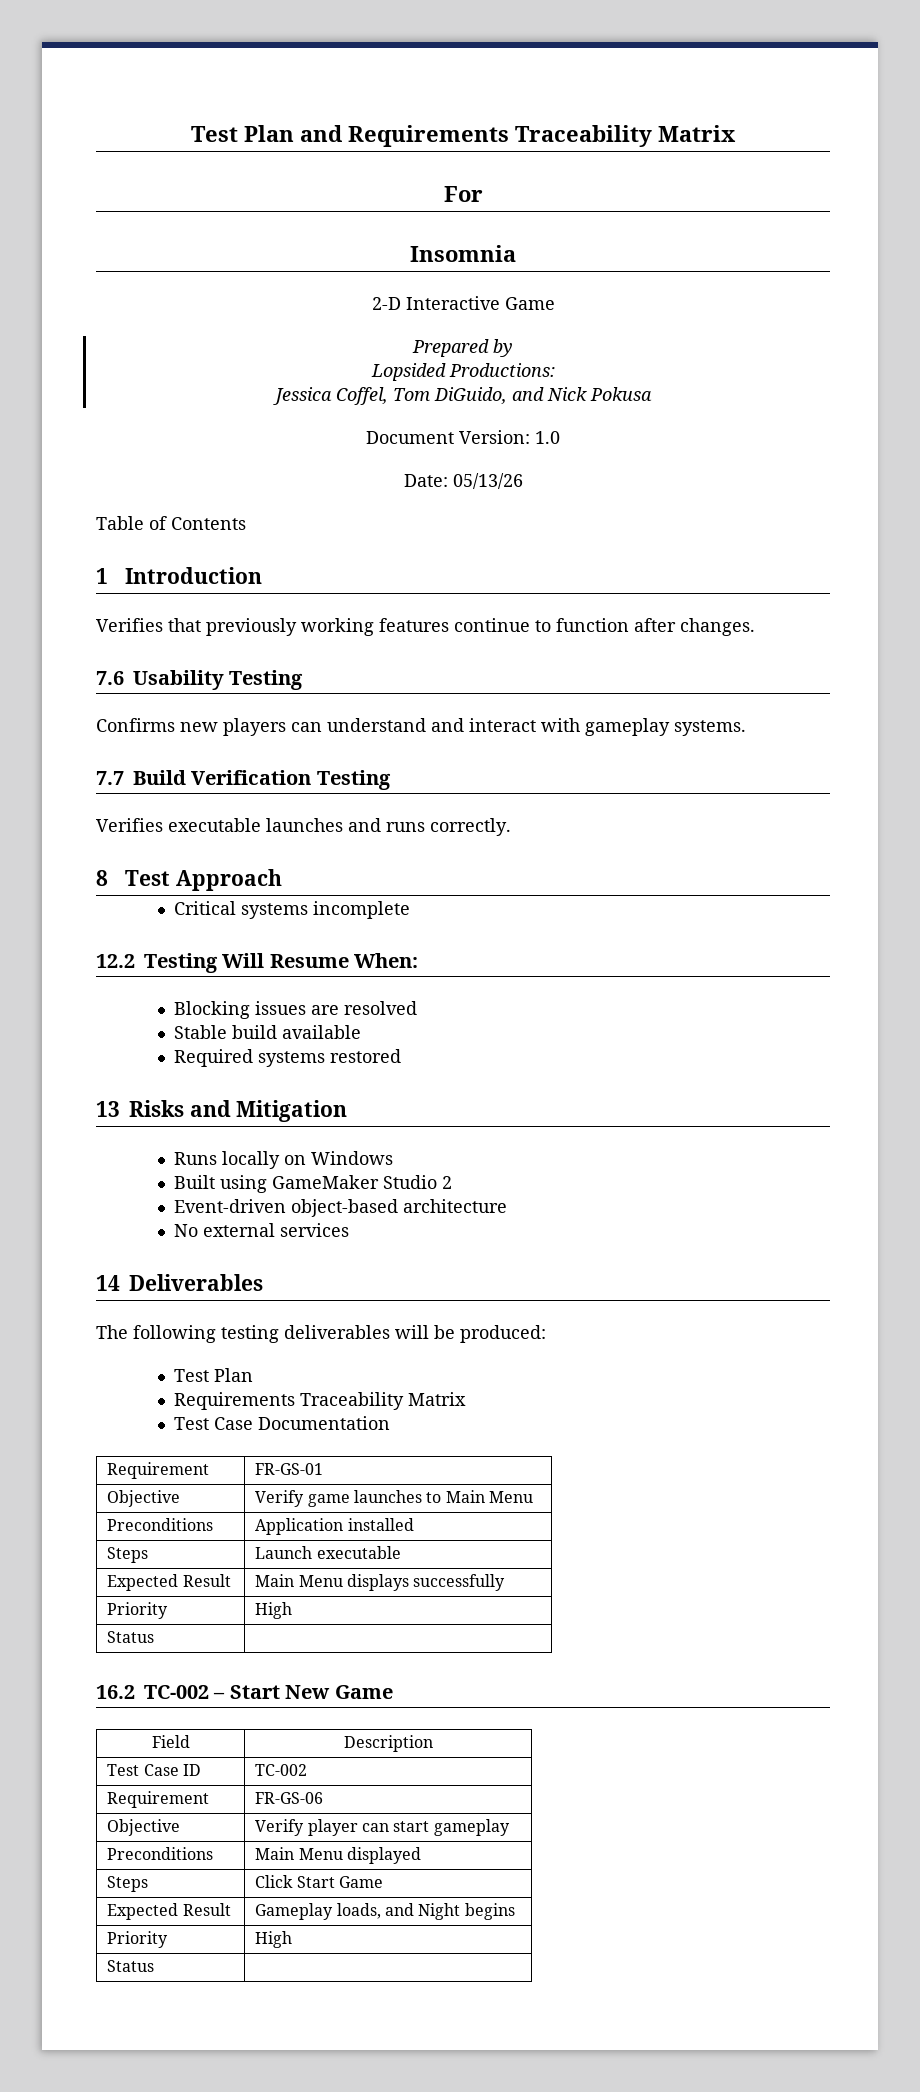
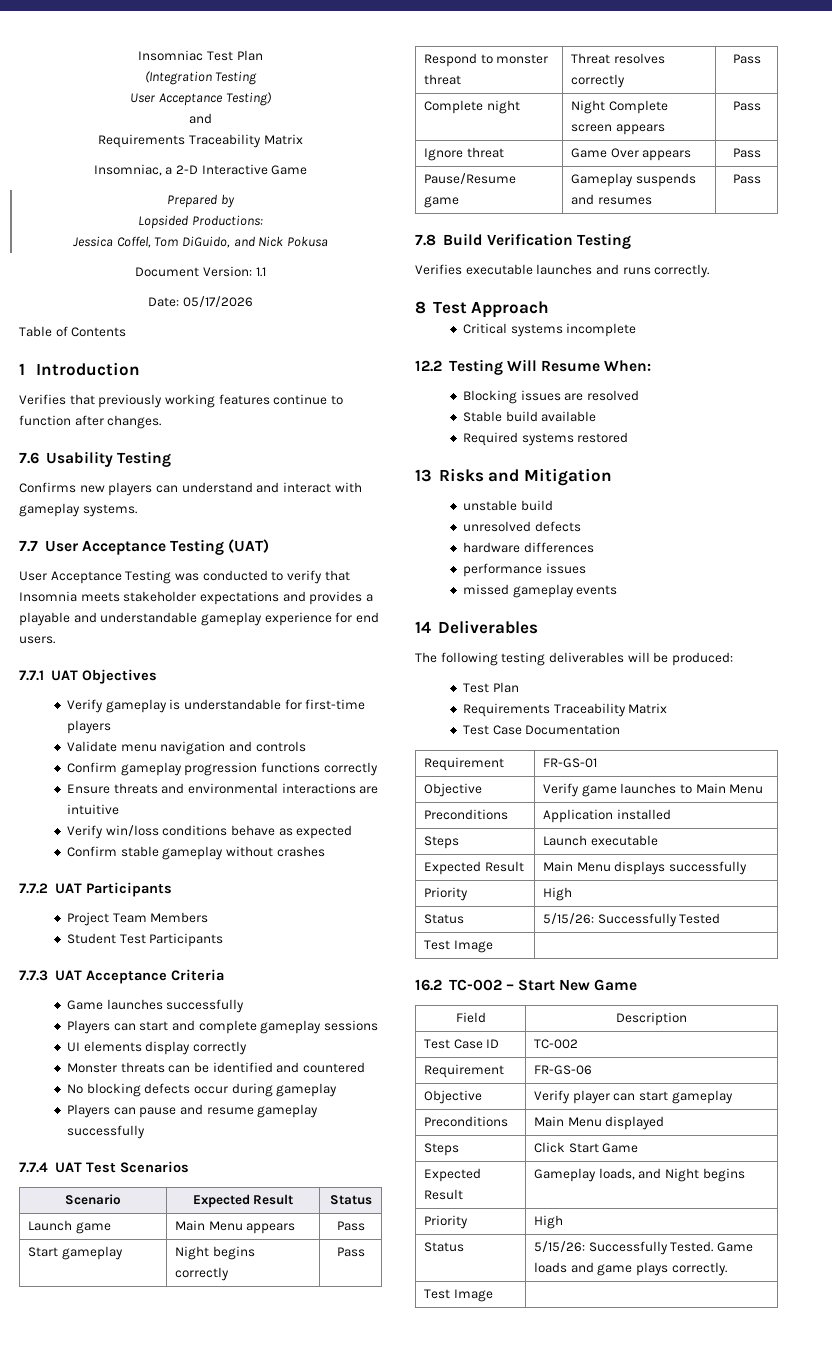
- Test Plan and Requirements Traceability Matrix
- For
- Insomnia
- 2-D Interactive Game
+ Insomniac Test Plan
+ (Integration Testing
+ User Acceptance Testing)
+ and
+ Requirements Traceability Matrix
+ Insomniac, a 2-D Interactive Game
- Document Version: 1.0
+ Document Version: 1.1
- Date: 05/13/26
+ Date: 05/17/2026
- 7.7 Build Verification Testing
+ 7.7 User Acceptance Testing (UAT)
+ User Acceptance Testing was conducted to verify that Insomnia meets stakeholder expectations and provides a playable and understandable gameplay experience for end users.
+ 7.7.1 UAT Objectives
+ Verify gameplay is understandable for first-time players
+ Validate menu navigation and controls
+ Confirm gameplay progression functions correctly
+ Ensure threats and environmental interactions are intuitive
+ Verify win/loss conditions behave as expected
+ Confirm stable gameplay without crashes
+ 7.7.2 UAT Participants
+ Project Team Members
+ Student Test Participants
+ 7.7.3 UAT Acceptance Criteria
+ Game launches successfully
+ Players can start and complete gameplay sessions
+ UI elements display correctly
+ Monster threats can be identified and countered
+ No blocking defects occur during gameplay
+ Players can pause and resume gameplay successfully
+ 7.7.4 UAT Test Scenarios
+ Scenario | Expected Result | Status
+ Launch game | Main Menu appears | Pass
+ Start gameplay | Night begins correctly | Pass
+ Respond to monster threat | Threat resolves correctly | Pass
+ Complete night | Night Complete screen appears | Pass
+ Ignore threat | Game Over appears | Pass
+ Pause/Resume game | Gameplay suspends and resumes | Pass
+ 7.8 Build Verification Testing
- Runs locally on Windows
- Built using GameMaker Studio 2
- Event-driven object-based architecture
- No external services
+ unstable build
+ unresolved defects
+ hardware differences
+ performance issues
+ missed gameplay events
  Expected Result | Main Menu displays successfully
  Priority | High
- Status |
+ Status | 5/15/26: Successfully Tested
+ Test Image |
  Expected Result | Gameplay loads, and Night begins
  Priority | High
- Status |
+ Status | 5/15/26: Successfully Tested. Game loads and game plays correctly.
+ Test Image |

